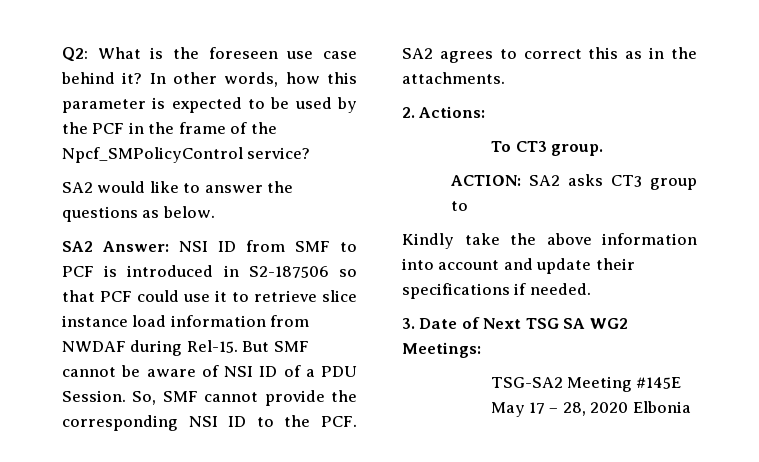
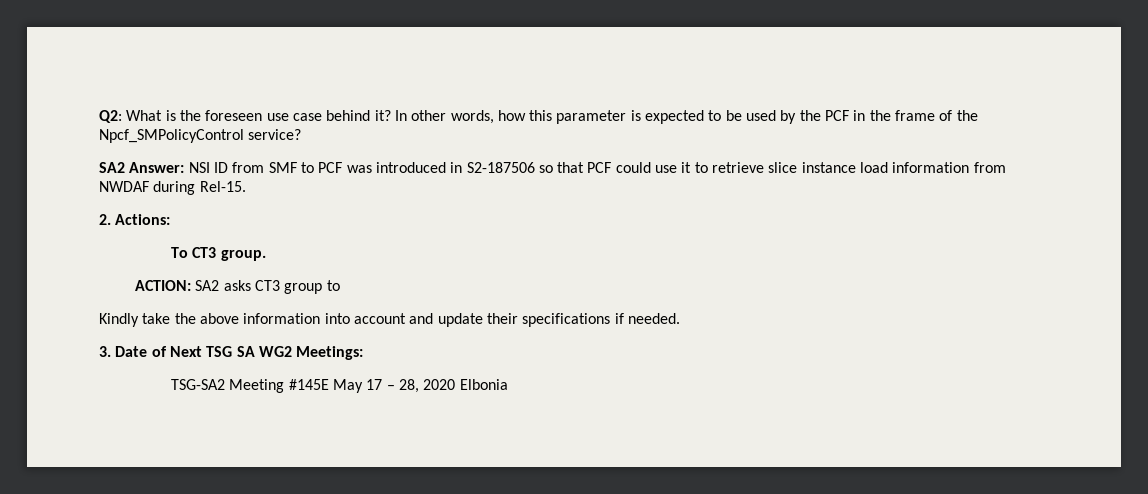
- SA2 would like to answer the questions as below.
- SA2 Answer: NSI ID from SMF to PCF is introduced in S2-187506 so that PCF could use it to retrieve slice instance load information from NWDAF during Rel-15. But SMF cannot be aware of NSI ID of a PDU Session. So, SMF cannot provide the corresponding NSI ID to the PCF. SA2 agrees to correct this as in the attachments.
+ SA2 Answer: NSI ID from SMF to PCF was introduced in S2-187506 so that PCF could use it to retrieve slice instance load information from NWDAF during Rel-15.

